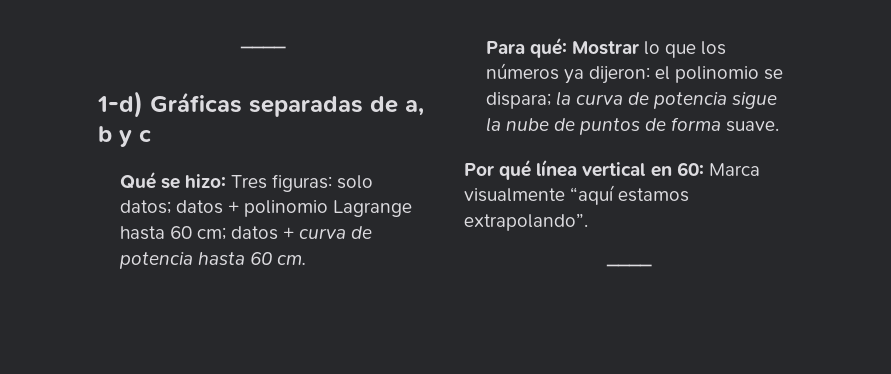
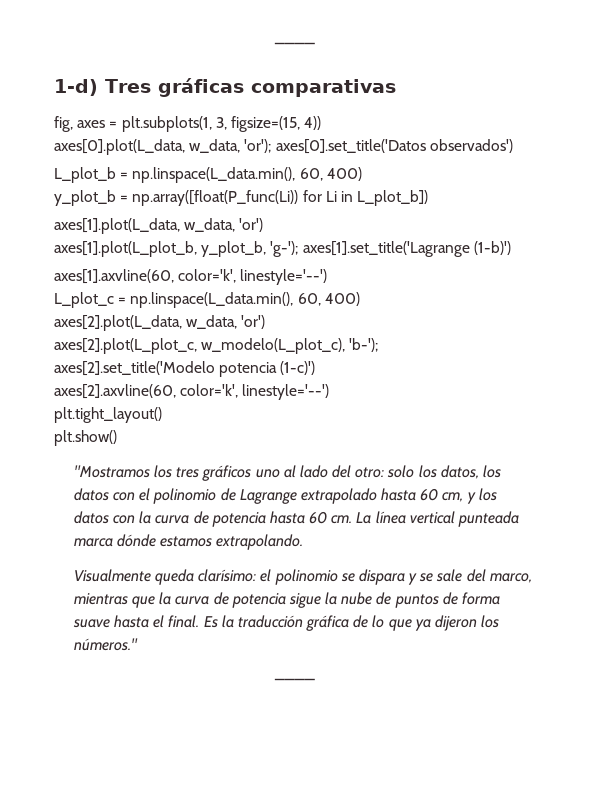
- 1-d) Gráficas separadas de a, b y c
- Qué se hizo: Tres figuras: solo datos; datos + polinomio Lagrange hasta 60 cm; datos + curva de potencia hasta 60 cm.
- Para qué: Mostrar lo que los números ya dijeron: el polinomio se dispara; la curva de potencia sigue la nube de puntos de forma suave.
- Por qué línea vertical en 60: Marca visualmente “aquí estamos extrapolando”.
+ 1-d) Tres gráficas comparativas
+ fig, axes = plt.subplots(1, 3, figsize=(15, 4))
+ axes[0].plot(L_data, w_data, 'or'); axes[0].set_title('Datos observados')
+ L_plot_b = np.linspace(L_data.min(), 60, 400)
+ y_plot_b = np.array([float(P_func(Li)) for Li in L_plot_b])
+ axes[1].plot(L_data, w_data, 'or')
+ axes[1].plot(L_plot_b, y_plot_b, 'g-'); axes[1].set_title('Lagrange (1-b)')
+ axes[1].axvline(60, color='k', linestyle='--')
+ L_plot_c = np.linspace(L_data.min(), 60, 400)
+ axes[2].plot(L_data, w_data, 'or')
+ axes[2].plot(L_plot_c, w_modelo(L_plot_c), 'b-'); axes[2].set_title('Modelo potencia (1-c)')
+ axes[2].axvline(60, color='k', linestyle='--')
+ plt.tight_layout()
+ plt.show()
+ "Mostramos los tres gráficos uno al lado del otro: solo los datos, los datos con el polinomio de Lagrange extrapolado hasta 60 cm, y los datos con la curva de potencia hasta 60 cm. La línea vertical punteada marca dónde estamos extrapolando.
+ Visualmente queda clarísimo: el polinomio se dispara y se sale del marco, mientras que la curva de potencia sigue la nube de puntos de forma suave hasta el final. Es la traducción gráfica de lo que ya dijeron los números."

